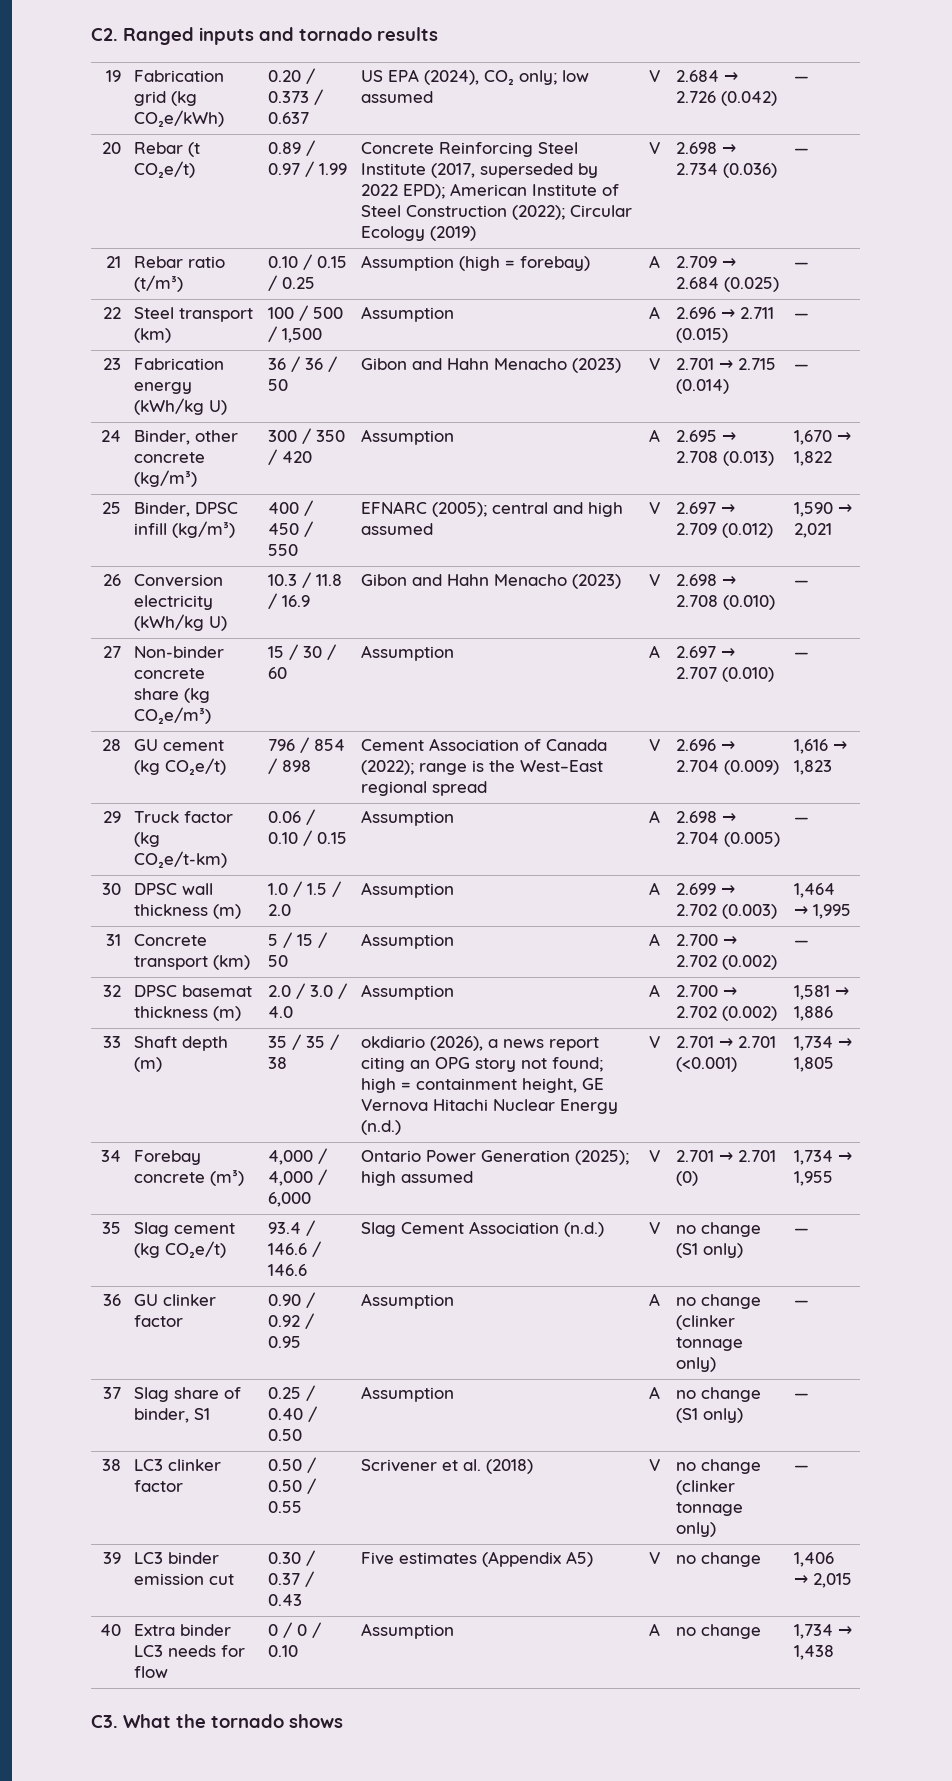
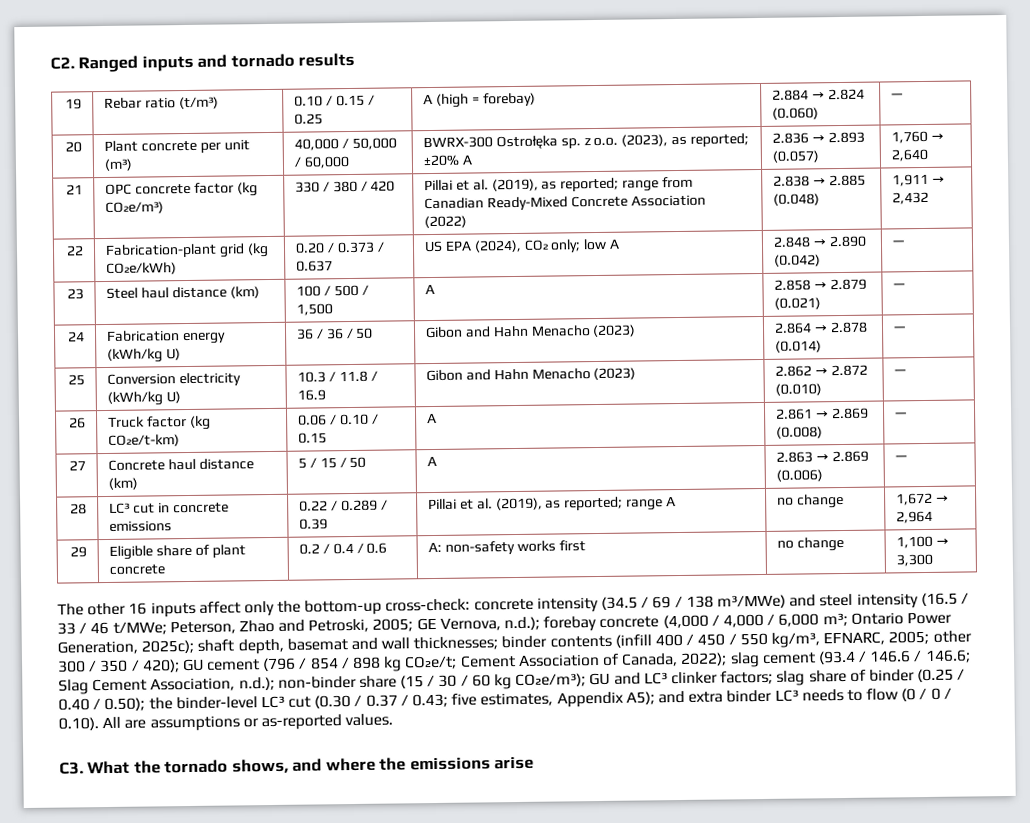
- 19 | Fabrication grid (kg CO₂e/kWh) | 0.20 / 0.373 / 0.637 | US EPA (2024), CO₂ only; low assumed | V | 2.684 → 2.726 (0.042) | —
- 20 | Rebar (t CO₂e/t) | 0.89 / 0.97 / 1.99 | Concrete Reinforcing Steel Institute (2017, superseded by 2022 EPD); American Institute of Steel Construction (2022); Circular Ecology (2019) | V | 2.698 → 2.734 (0.036) | —
- 21 | Rebar ratio (t/m³) | 0.10 / 0.15 / 0.25 | Assumption (high = forebay) | A | 2.709 → 2.684 (0.025) | —
- 22 | Steel transport (km) | 100 / 500 / 1,500 | Assumption | A | 2.696 → 2.711 (0.015) | —
- 23 | Fabrication energy (kWh/kg U) | 36 / 36 / 50 | Gibon and Hahn Menacho (2023) | V | 2.701 → 2.715 (0.014) | —
- 24 | Binder, other concrete (kg/m³) | 300 / 350 / 420 | Assumption | A | 2.695 → 2.708 (0.013) | 1,670 → 1,822
- 25 | Binder, DPSC infill (kg/m³) | 400 / 450 / 550 | EFNARC (2005); central and high assumed | V | 2.697 → 2.709 (0.012) | 1,590 → 2,021
- 26 | Conversion electricity (kWh/kg U) | 10.3 / 11.8 / 16.9 | Gibon and Hahn Menacho (2023) | V | 2.698 → 2.708 (0.010) | —
- 27 | Non-binder concrete share (kg CO₂e/m³) | 15 / 30 / 60 | Assumption | A | 2.697 → 2.707 (0.010) | —
- 28 | GU cement (kg CO₂e/t) | 796 / 854 / 898 | Cement Association of Canada (2022); range is the West–East regional spread | V | 2.696 → 2.704 (0.009) | 1,616 → 1,823
- 29 | Truck factor (kg CO₂e/t-km) | 0.06 / 0.10 / 0.15 | Assumption | A | 2.698 → 2.704 (0.005) | —
- 30 | DPSC wall thickness (m) | 1.0 / 1.5 / 2.0 | Assumption | A | 2.699 → 2.702 (0.003) | 1,464 → 1,995
- 31 | Concrete transport (km) | 5 / 15 / 50 | Assumption | A | 2.700 → 2.702 (0.002) | —
- 32 | DPSC basemat thickness (m) | 2.0 / 3.0 / 4.0 | Assumption | A | 2.700 → 2.702 (0.002) | 1,581 → 1,886
- 33 | Shaft depth (m) | 35 / 35 / 38 | okdiario (2026), a news report citing an OPG story not found; high = containment height, GE Vernova Hitachi Nuclear Energy (n.d.) | V | 2.701 → 2.701 (<0.001) | 1,734 → 1,805
- 34 | Forebay concrete (m³) | 4,000 / 4,000 / 6,000 | Ontario Power Generation (2025); high assumed | V | 2.701 → 2.701 (0) | 1,734 → 1,955
- 35 | Slag cement (kg CO₂e/t) | 93.4 / 146.6 / 146.6 | Slag Cement Association (n.d.) | V | no change (S1 only) | —
- 36 | GU clinker factor | 0.90 / 0.92 / 0.95 | Assumption | A | no change (clinker tonnage only) | —
- 37 | Slag share of binder, S1 | 0.25 / 0.40 / 0.50 | Assumption | A | no change (S1 only) | —
- 38 | LC3 clinker factor | 0.50 / 0.50 / 0.55 | Scrivener et al. (2018) | V | no change (clinker tonnage only) | —
- 39 | LC3 binder emission cut | 0.30 / 0.37 / 0.43 | Five estimates (Appendix A5) | V | no change | 1,406 → 2,015
- 40 | Extra binder LC3 needs for flow | 0 / 0 / 0.10 | Assumption | A | no change | 1,734 → 1,438
- C3. What the tornado shows
+ 19 | Rebar ratio (t/m³) | 0.10 / 0.15 / 0.25 | A (high = forebay) | 2.884 → 2.824 (0.060) | —
+ 20 | Plant concrete per unit (m³) | 40,000 / 50,000 / 60,000 | BWRX-300 Ostrołęka sp. z o.o. (2023), as reported; ±20% A | 2.836 → 2.893 (0.057) | 1,760 → 2,640
+ 21 | OPC concrete factor (kg CO₂e/m³) | 330 / 380 / 420 | Pillai et al. (2019), as reported; range from Canadian Ready-Mixed Concrete Association (2022) | 2.838 → 2.885 (0.048) | 1,911 → 2,432
+ 22 | Fabrication-plant grid (kg CO₂e/kWh) | 0.20 / 0.373 / 0.637 | US EPA (2024), CO₂ only; low A | 2.848 → 2.890 (0.042) | —
+ 23 | Steel haul distance (km) | 100 / 500 / 1,500 | A | 2.858 → 2.879 (0.021) | —
+ 24 | Fabrication energy (kWh/kg U) | 36 / 36 / 50 | Gibon and Hahn Menacho (2023) | 2.864 → 2.878 (0.014) | —
+ 25 | Conversion electricity (kWh/kg U) | 10.3 / 11.8 / 16.9 | Gibon and Hahn Menacho (2023) | 2.862 → 2.872 (0.010) | —
+ 26 | Truck factor (kg CO₂e/t-km) | 0.06 / 0.10 / 0.15 | A | 2.861 → 2.869 (0.008) | —
+ 27 | Concrete haul distance (km) | 5 / 15 / 50 | A | 2.863 → 2.869 (0.006) | —
+ 28 | LC³ cut in concrete emissions | 0.22 / 0.289 / 0.39 | Pillai et al. (2019), as reported; range A | no change | 1,672 → 2,964
+ 29 | Eligible share of plant concrete | 0.2 / 0.4 / 0.6 | A: non-safety works first | no change | 1,100 → 3,300
+ The other 16 inputs affect only the bottom-up cross-check: concrete intensity (34.5 / 69 / 138 m³/MWe) and steel intensity (16.5 / 33 / 46 t/MWe; Peterson, Zhao and Petroski, 2005; GE Vernova, n.d.); forebay concrete (4,000 / 4,000 / 6,000 m³; Ontario Power Generation, 2025c); shaft depth, basemat and wall thicknesses; binder contents (infill 400 / 450 / 550 kg/m³, EFNARC, 2005; other 300 / 350 / 420); GU cement (796 / 854 / 898 kg CO₂e/t; Cement Association of Canada, 2022); slag cement (93.4 / 146.6 / 146.6; Slag Cement Association, n.d.); non-binder share (15 / 30 / 60 kg CO₂e/m³); GU and LC³ clinker factors; slag share of binder (0.25 / 0.40 / 0.50); the binder-level LC³ cut (0.30 / 0.37 / 0.43; five estimates, Appendix A5); and extra binder LC³ needs to flow (0 / 0 / 0.10). All are assumptions or as-reported values.
+ C3. What the tornado shows, and where the emissions arise

